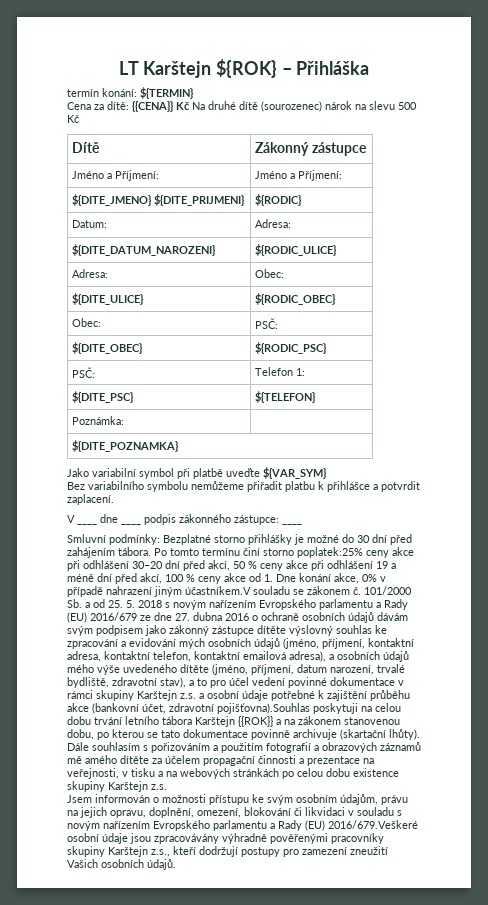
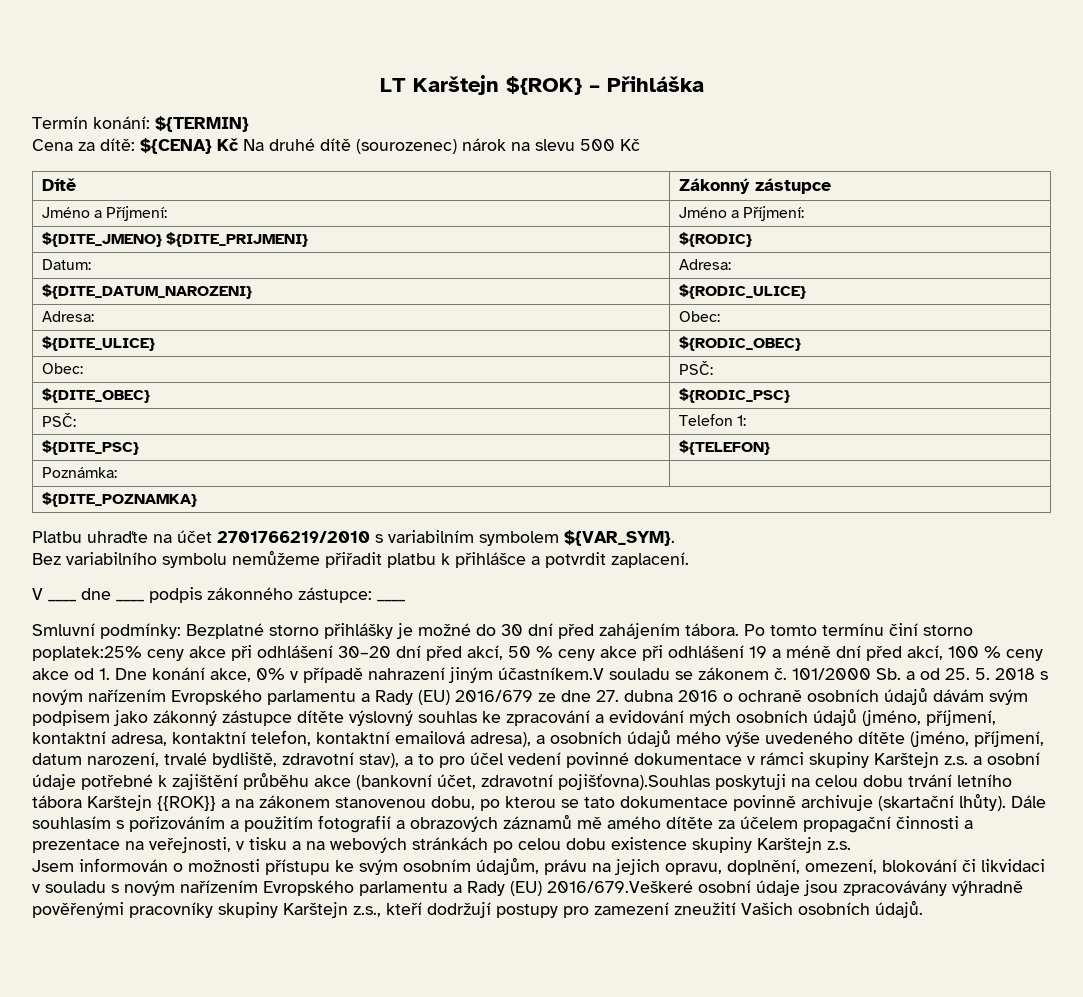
- termín konání: ${TERMIN}
+ Termín konání: ${TERMIN}
- Cena za dítě: {{CENA}} Kč Na druhé dítě (sourozenec) nárok na slevu 500 Kč
+ Cena za dítě: ${CENA} Kč Na druhé dítě (sourozenec) nárok na slevu 500 Kč
- Jako variabilní symbol při platbě uveďte ${VAR_SYM}
+ Platbu uhraďte na účet 2701766219/2010 s variabilním symbolem ${VAR_SYM}.

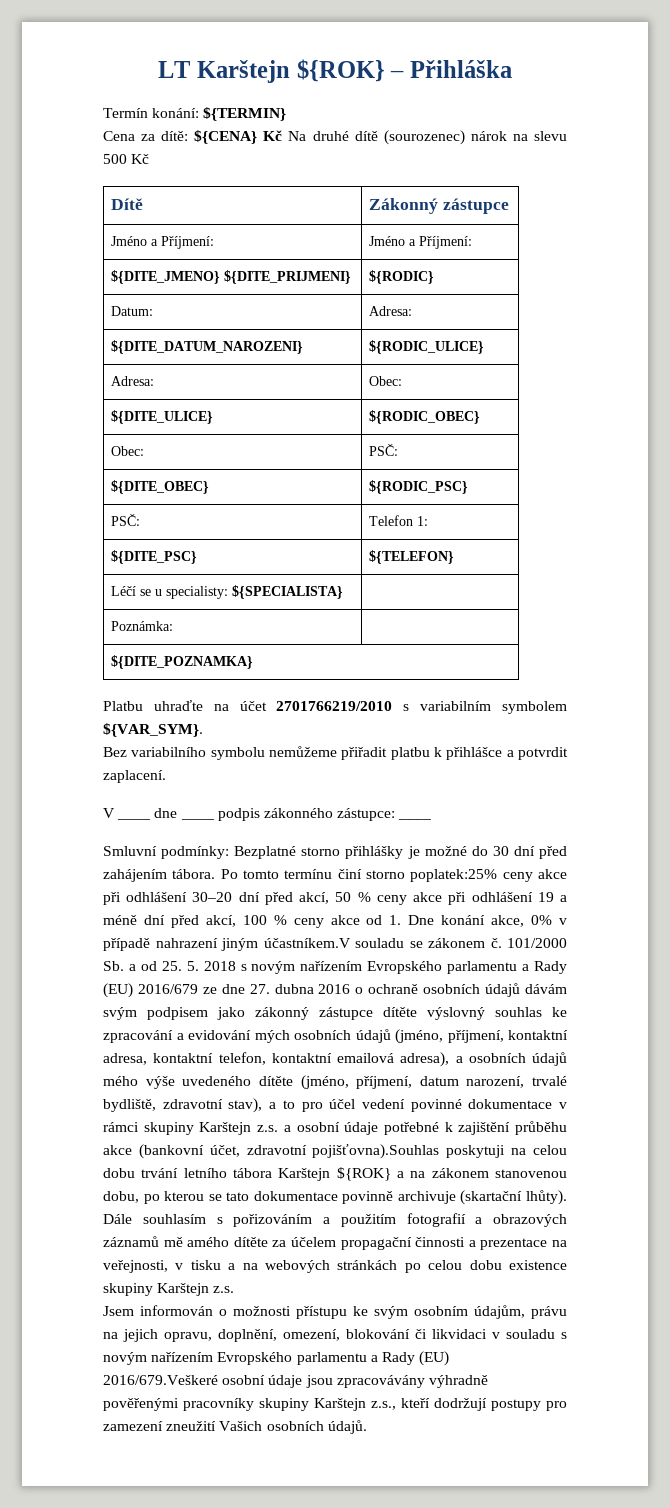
+ Léčí se u specialisty: ${SPECIALISTA} |
- 101/2000 Sb. a od 25. 5. 2018 s novým nařízením Evropského parlamentu a Rady (EU) 2016/679 ze dne 27. dubna 2016 o ochraně osobních údajů dávám svým podpisem jako zákonný zástupce dítěte výslovný souhlas ke zpracování a evidování mých osobních údajů (jméno, příjmení, kontaktní adresa, kontaktní telefon, kontaktní emailová adresa), a osobních údajů mého výše uvedeného dítěte (jméno, příjmení, datum narození, trvalé bydliště, zdravotní stav), a to pro účel vedení povinné dokumentace v rámci skupiny Karštejn z.s. a osobní údaje potřebné k zajištění průběhu akce (bankovní účet, zdravotní pojišťovna).Souhlas poskytuji na celou dobu trvání letního tábora Karštejn {{ROK}} a na zákonem stanovenou dobu, po kterou se tato dokumentace povinně archivuje (skartační lhůty).
+ 101/2000 Sb. a od 25. 5. 2018 s novým nařízením Evropského parlamentu a Rady (EU) 2016/679 ze dne 27. dubna 2016 o ochraně osobních údajů dávám svým podpisem jako zákonný zástupce dítěte výslovný souhlas ke zpracování a evidování mých osobních údajů (jméno, příjmení, kontaktní adresa, kontaktní telefon, kontaktní emailová adresa), a osobních údajů mého výše uvedeného dítěte (jméno, příjmení, datum narození, trvalé bydliště, zdravotní stav), a to pro účel vedení povinné dokumentace v rámci skupiny Karštejn z.s. a osobní údaje potřebné k zajištění průběhu akce (bankovní účet, zdravotní pojišťovna).Souhlas poskytuji na celou dobu trvání letního tábora Karštejn ${ROK} a na zákonem stanovenou dobu, po kterou se tato dokumentace povinně archivuje (skartační lhůty).

